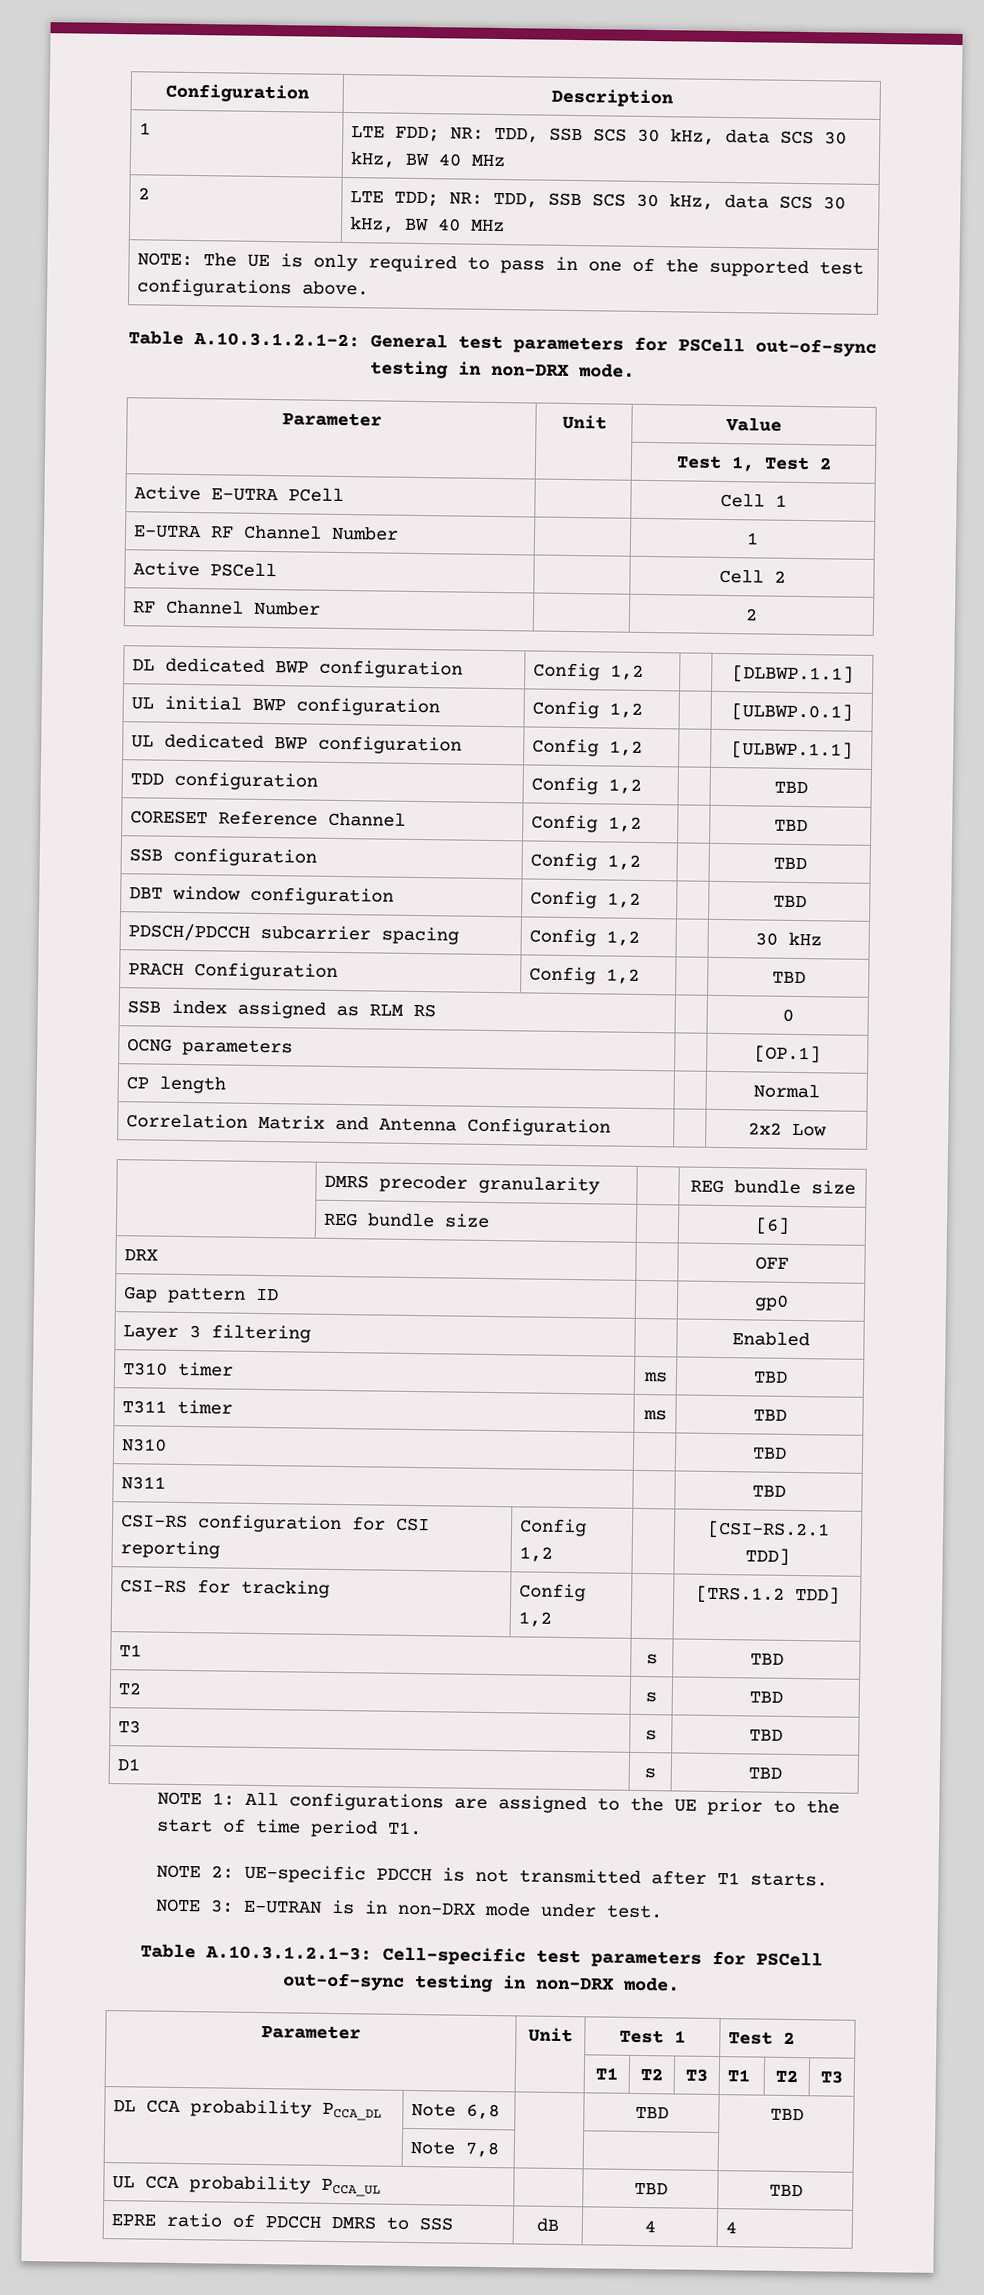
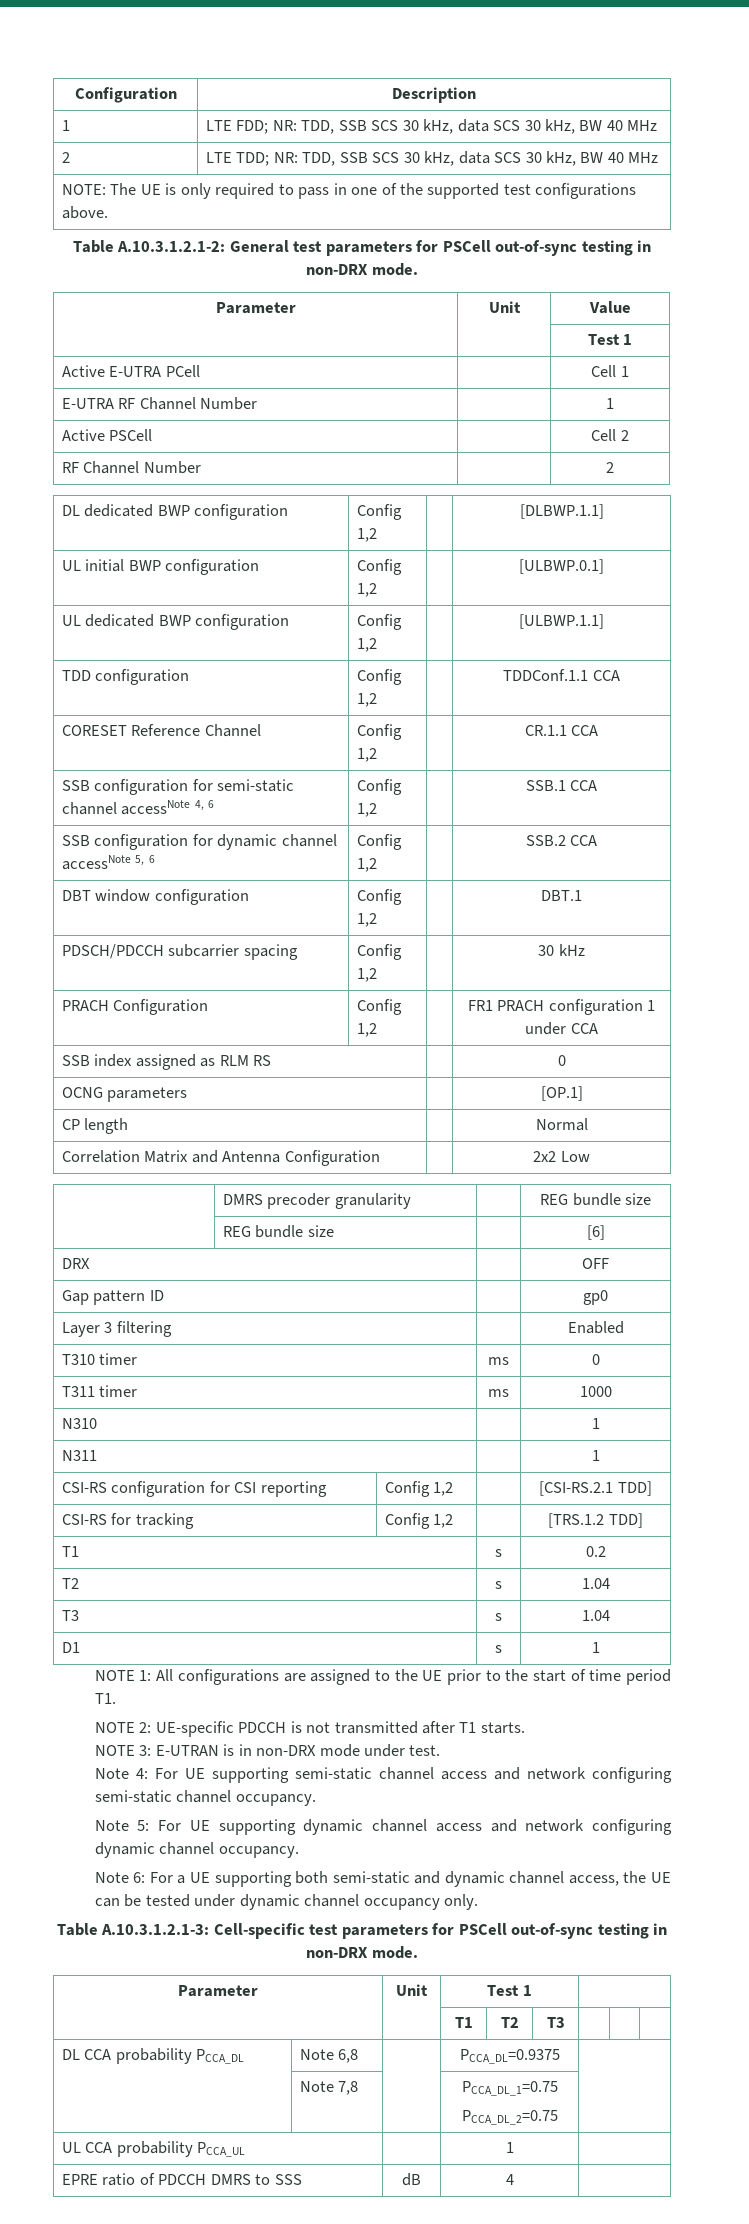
- | | Test 1, Test 2
+ | | Test 1
- TDD configuration | Config 1,2 | | TBD
+ TDD configuration | Config 1,2 | | TDDConf.1.1 CCA
- CORESET Reference Channel | Config 1,2 | | TBD
- SSB configuration | Config 1,2 | | TBD
+ CORESET Reference Channel | Config 1,2 | | CR.1.1 CCA
+ SSB configuration for semi-static channel accessNote 4, 6 | Config 1,2 | | SSB.1 CCA
+ SSB configuration for dynamic channel accessNote 5, 6 | Config 1,2 | | SSB.2 CCA
- DBT window configuration | Config 1,2 | | TBD
+ DBT window configuration | Config 1,2 | | DBT.1
- PRACH Configuration | Config 1,2 | | TBD
+ PRACH Configuration | Config 1,2 | | FR1 PRACH configuration 1 under CCA
- T310 timer | ms | TBD
+ T310 timer | ms | 0
- T311 timer | ms | TBD
+ T311 timer | ms | 1000
- N310 | | TBD
+ N310 | | 1
- N311 | | TBD
+ N311 | | 1
- T1 | s | TBD
+ T1 | s | 0.2
- T2 | s | TBD
+ T2 | s | 1.04
- T3 | s | TBD
+ T3 | s | 1.04
- D1 | s | TBD
+ D1 | s | 1
+ Note 4: For UE supporting semi-static channel access and network configuring semi-static channel occupancy.
+ Note 5: For UE supporting dynamic channel access and network configuring dynamic channel occupancy.
+ Note 6: For a UE supporting both semi-static and dynamic channel access, the UE can be tested under dynamic channel occupancy only.
- Parameter | Unit | Test 1 | Test 2
+ Parameter | Unit | Test 1 |
- | | T1 | T2 | T3 | T1 | T2 | T3
+ | | T1 | T2 | T3 | | |
- DL CCA probability PCCA_DL | Note 6,8 | | TBD | TBD
+ DL CCA probability PCCA_DL | Note 6,8 | | PCCA_DL=0.9375 |
- | Note 7,8 | | |
+ | Note 7,8 | | PCCA_DL_1=0.75
+ PCCA_DL_2=0.75 |
- UL CCA probability PCCA_UL | | TBD | TBD
+ UL CCA probability PCCA_UL | | 1 |
- EPRE ratio of PDCCH DMRS to SSS | dB | 4 | 4
+ EPRE ratio of PDCCH DMRS to SSS | dB | 4 |

